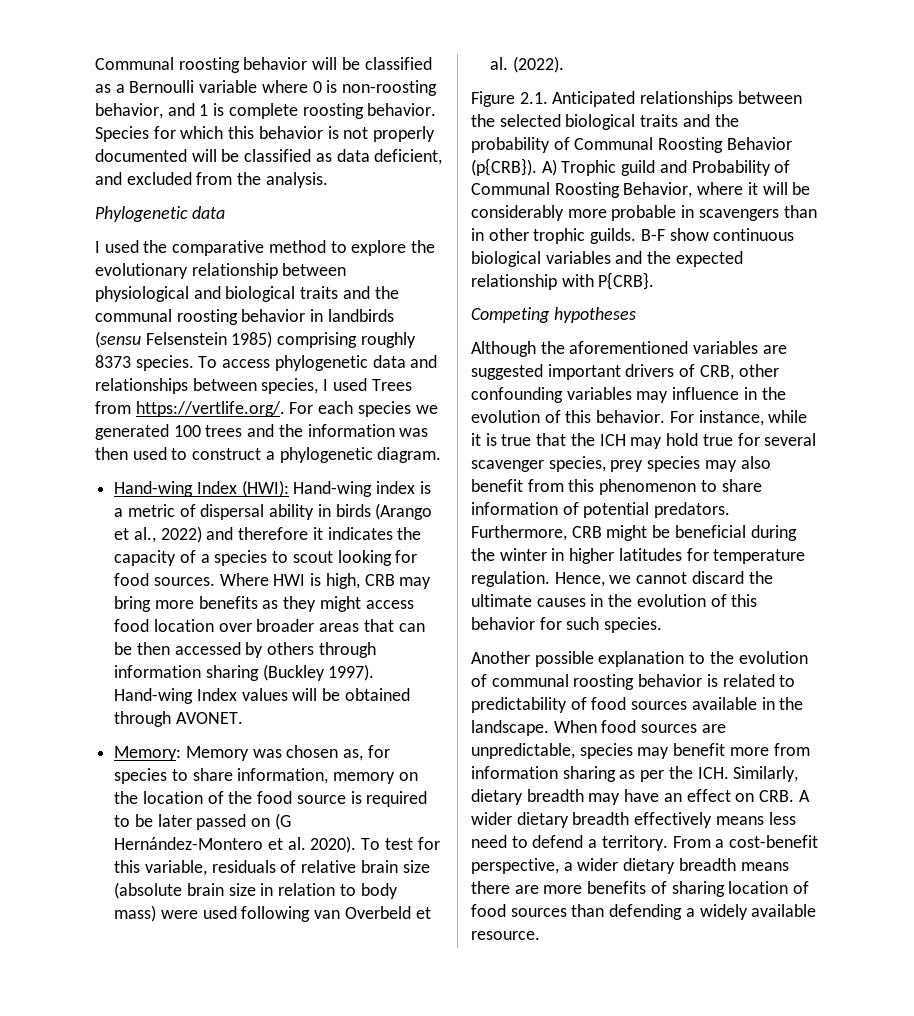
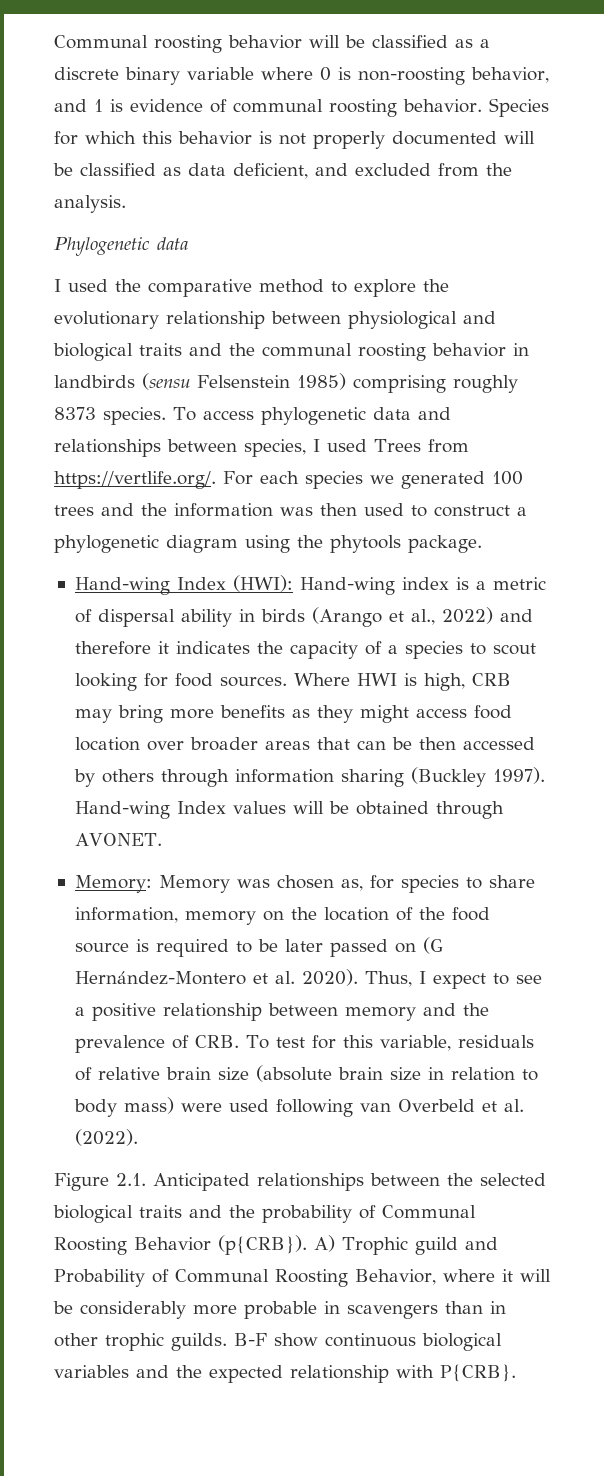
- Communal roosting behavior will be classified as a Bernoulli variable where 0 is non-roosting behavior, and 1 is complete roosting behavior.
+ Communal roosting behavior will be classified as a discrete binary variable where 0 is non-roosting behavior, and 1 is evidence of communal roosting behavior.
- To access phylogenetic data and relationships between species, I used Trees from https://vertlife.org/. For each species we generated 100 trees and the information was then used to construct a phylogenetic diagram.
+ To access phylogenetic data and relationships between species, I used Trees from https://vertlife.org/. For each species we generated 100 trees and the information was then used to construct a phylogenetic diagram using the phytools package.
- To test for this variable, residuals of relative brain size (absolute brain size in relation to body mass) were used following van Overbeld et al. (2022).
+ Thus, I expect to see a positive relationship between memory and the prevalence of CRB. To test for this variable, residuals of relative brain size (absolute brain size in relation to body mass) were used following van Overbeld et al. (2022).
- Competing hypotheses
- Although the aforementioned variables are suggested important drivers of CRB, other confounding variables may influence in the evolution of this behavior. For instance, while it is true that the ICH may hold true for several scavenger species, prey species may also benefit from this phenomenon to share information of potential predators. Furthermore, CRB might be beneficial during the winter in higher latitudes for temperature regulation. Hence, we cannot discard the ultimate causes in the evolution of this behavior for such species.
- Another possible explanation to the evolution of communal roosting behavior is related to predictability of food sources available in the landscape. When food sources are unpredictable, species may benefit more from information sharing as per the ICH. Similarly, dietary breadth may have an effect on CRB. A wider dietary breadth effectively means less need to defend a territory. From a cost-benefit perspective, a wider dietary breadth means there are more benefits of sharing location of food sources than defending a widely available resource.

